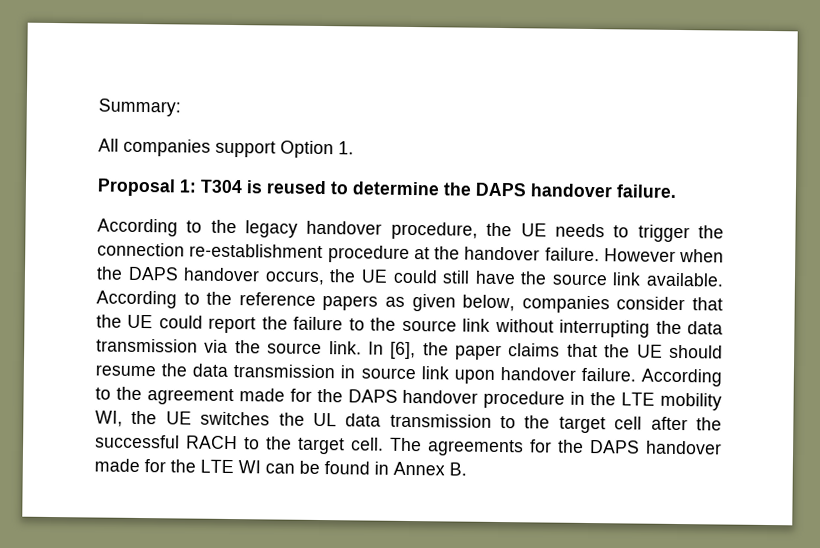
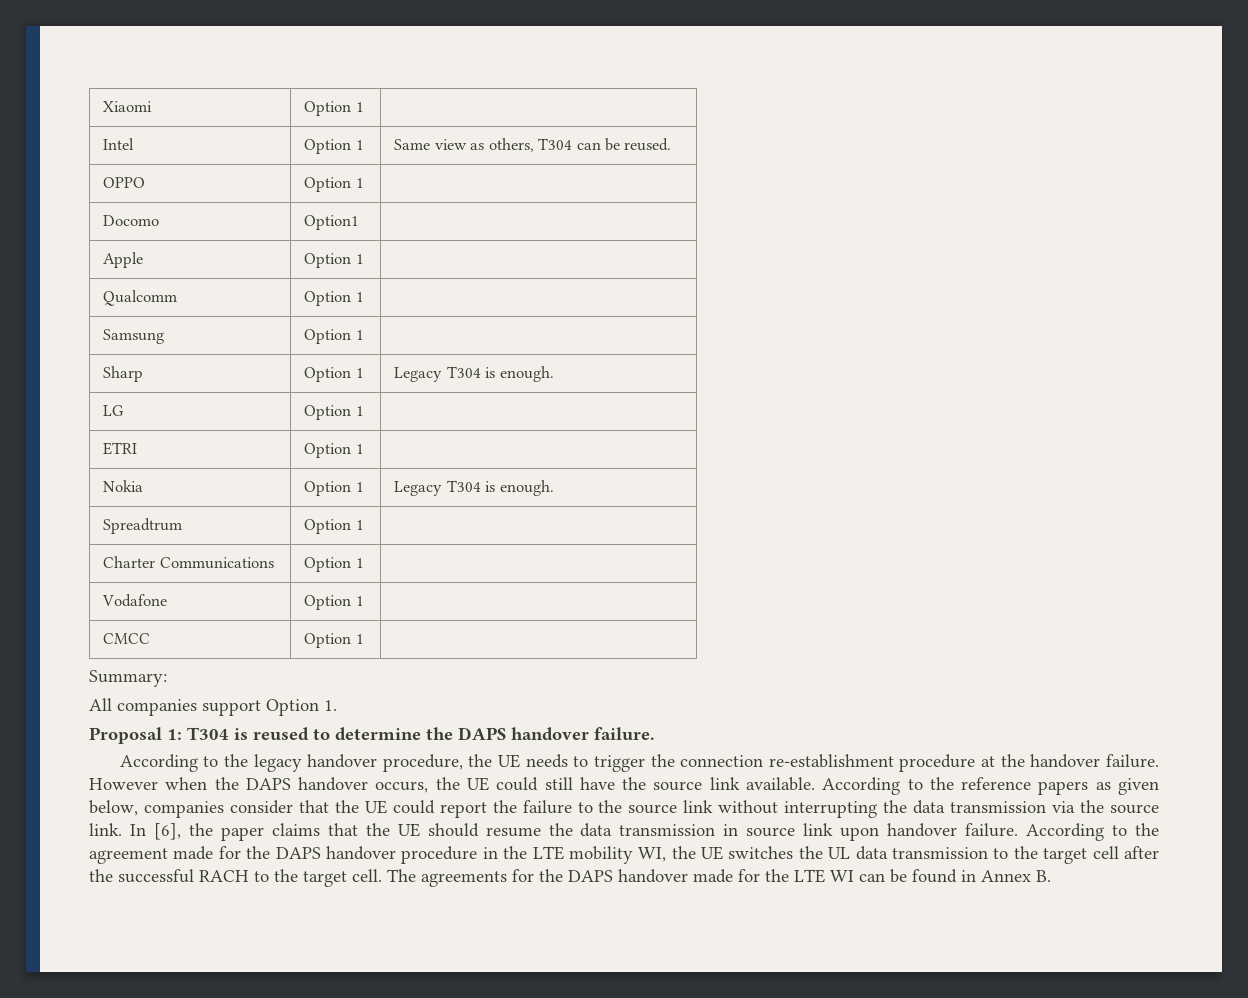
+ Xiaomi | Option 1 |
+ Intel | Option 1 | Same view as others, T304 can be reused.
+ OPPO | Option 1 |
+ Docomo | Option1 |
+ Apple | Option 1 |
+ Qualcomm | Option 1 |
+ Samsung | Option 1 |
+ Sharp | Option 1 | Legacy T304 is enough.
+ LG | Option 1 |
+ ETRI | Option 1 |
+ Nokia | Option 1 | Legacy T304 is enough.
+ Spreadtrum | Option 1 |
+ Charter Communications | Option 1 |
+ Vodafone | Option 1 |
+ CMCC | Option 1 |

